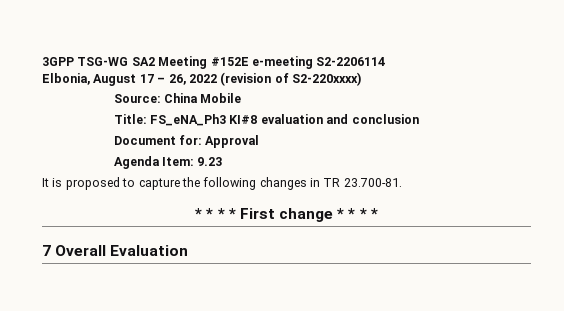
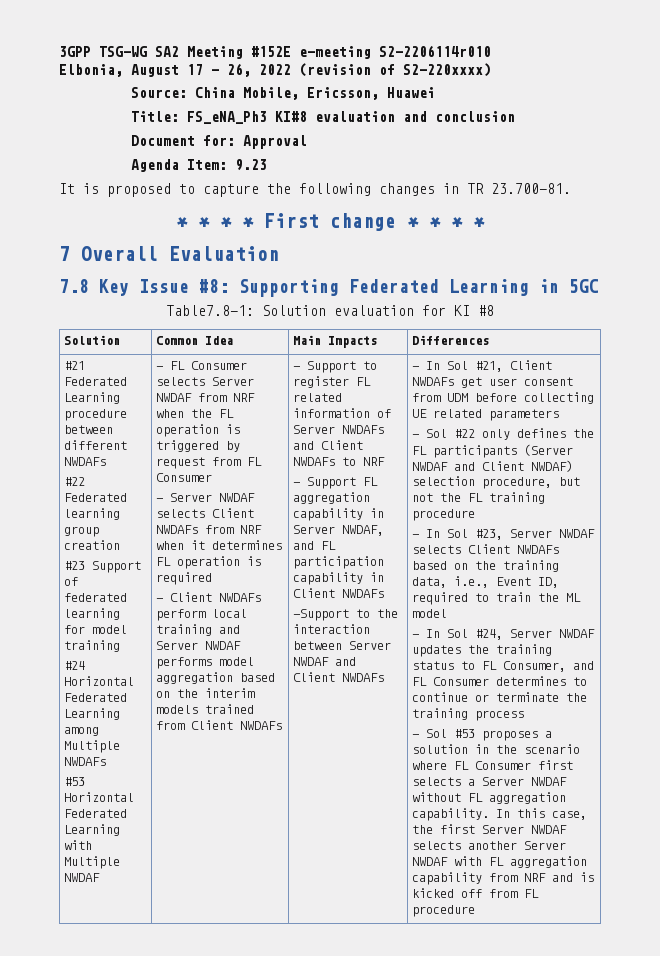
- 3GPP TSG-WG SA2 Meeting #152E e-meeting S2-2206114
+ 3GPP TSG-WG SA2 Meeting #152E e-meeting S2-2206114r010
- Source: China Mobile
+ Source: China Mobile, Ericsson, Huawei
+ 7.8 Key Issue #8: Supporting Federated Learning in 5GC
+ Table7.8-1: Solution evaluation for KI #8
+ Solution | Common Idea | Main Impacts | Differences
+ #21 Federated Learning procedure between different NWDAFs
+ #22 Federated learning group creation
+ #23 Support of federated learning for model training
+ #24 Horizontal Federated Learning among Multiple NWDAFs
+ #53 Horizontal Federated Learning with Multiple NWDAF | - FL Consumer selects Server NWDAF from NRF when the FL operation is triggered by request from FL Consumer
+ - Server NWDAF selects Client NWDAFs from NRF when it determines FL operation is required
+ - Client NWDAFs perform local training and Server NWDAF performs model aggregation based on the interim models trained from Client NWDAFs | - Support to register FL related information of Server NWDAFs and Client NWDAFs to NRF
+ - Support FL aggregation capability in Server NWDAF, and FL participation capability in Client NWDAFs
+ -Support to the interaction between Server NWDAF and Client NWDAFs | - In Sol #21, Client NWDAFs get user consent from UDM before collecting UE related parameters
+ - Sol #22 only defines the FL participants (Server NWDAF and Client NWDAF) selection procedure, but not the FL training procedure
+ - In Sol #23, Server NWDAF selects Client NWDAFs based on the training data, i.e., Event ID, required to train the ML model
+ - In Sol #24, Server NWDAF updates the training status to FL Consumer, and FL Consumer determines to continue or terminate the training process
+ - Sol #53 proposes a solution in the scenario where FL Consumer first selects a Server NWDAF without FL aggregation capability. In this case, the first Server NWDAF selects another Server NWDAF with FL aggregation capability from NRF and is kicked off from FL procedure

